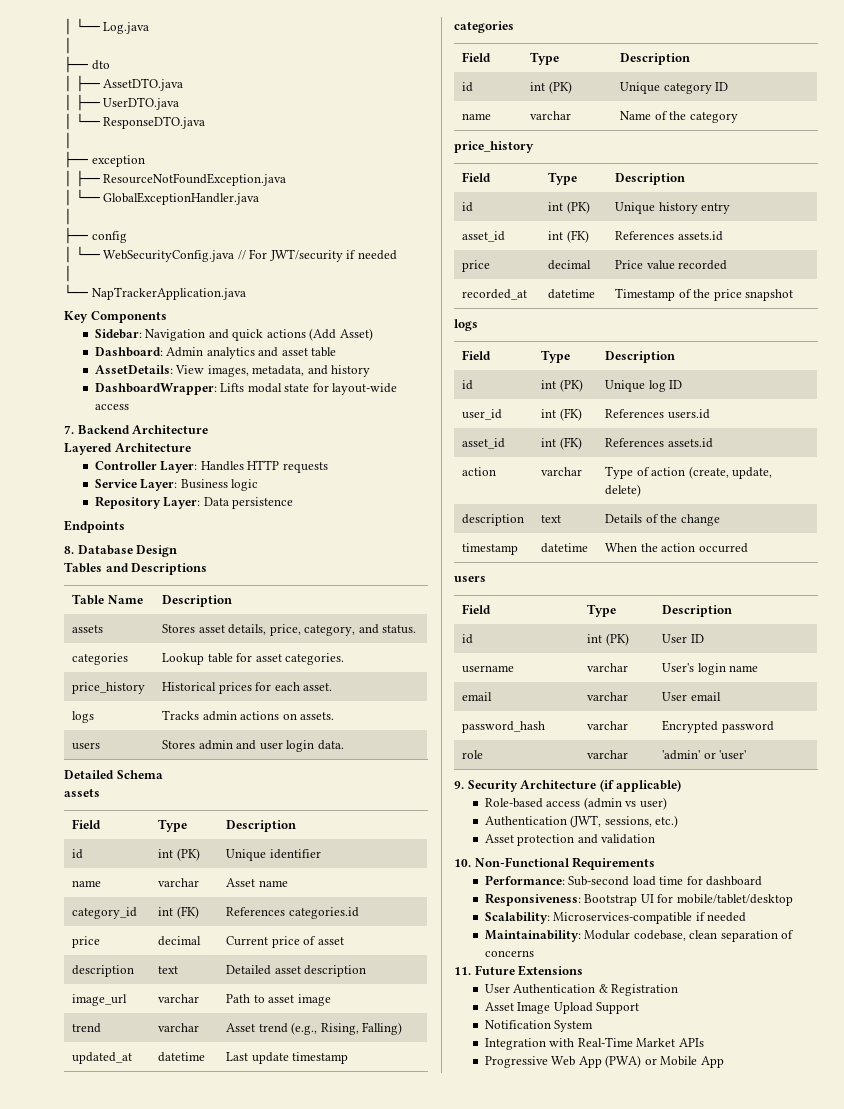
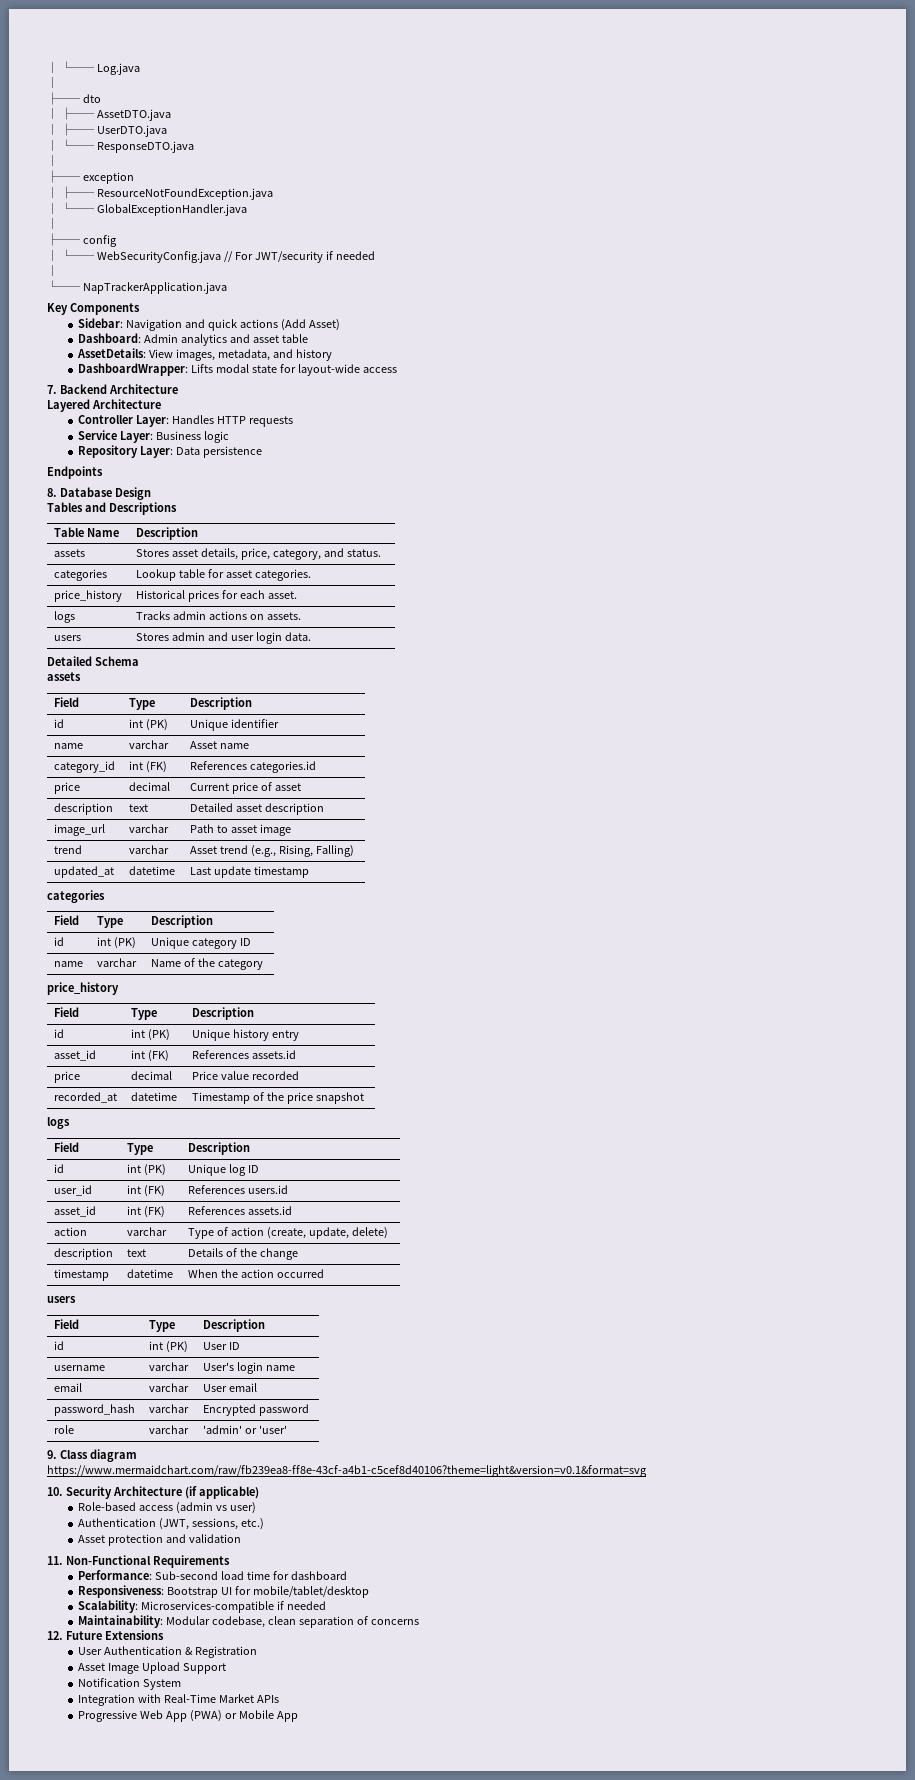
- 9. Security Architecture (if applicable)
+ 9. Class diagram
+ https://www.mermaidchart.com/raw/fb239ea8-ff8e-43cf-a4b1-c5cef8d40106?theme=light&version=v0.1&format=svg
+ 10. Security Architecture (if applicable)
- 10. Non-Functional Requirements
+ 11. Non-Functional Requirements
- 11. Future Extensions
+ 12. Future Extensions

